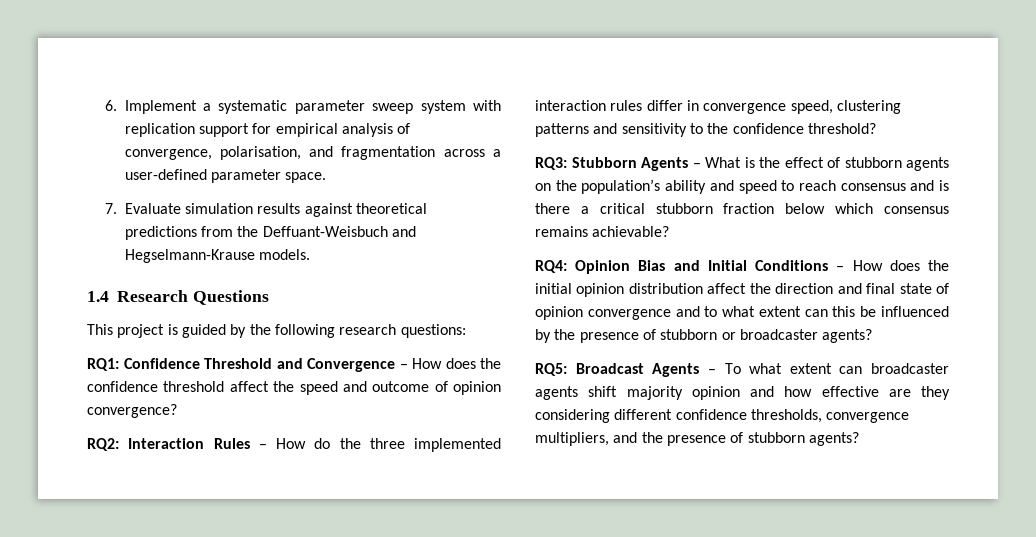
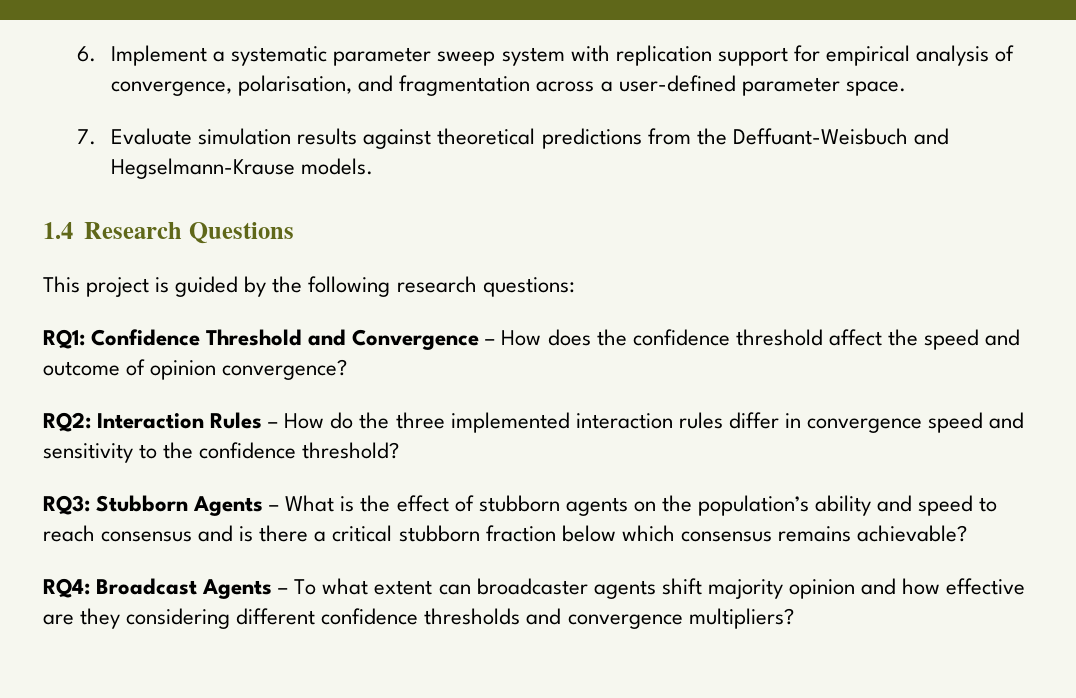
- RQ2: Interaction Rules – How do the three implemented interaction rules differ in convergence speed, clustering patterns and sensitivity to the confidence threshold?
+ RQ2: Interaction Rules – How do the three implemented interaction rules differ in convergence speed and sensitivity to the confidence threshold?
- RQ4: Opinion Bias and Initial Conditions – How does the initial opinion distribution affect the direction and final state of opinion convergence and to what extent can this be influenced by the presence of stubborn or broadcaster agents?
- RQ5: Broadcast Agents – To what extent can broadcaster agents shift majority opinion and how effective are they considering different confidence thresholds, convergence multipliers, and the presence of stubborn agents?
+ RQ4: Broadcast Agents – To what extent can broadcaster agents shift majority opinion and how effective are they considering different confidence thresholds and convergence multipliers?

